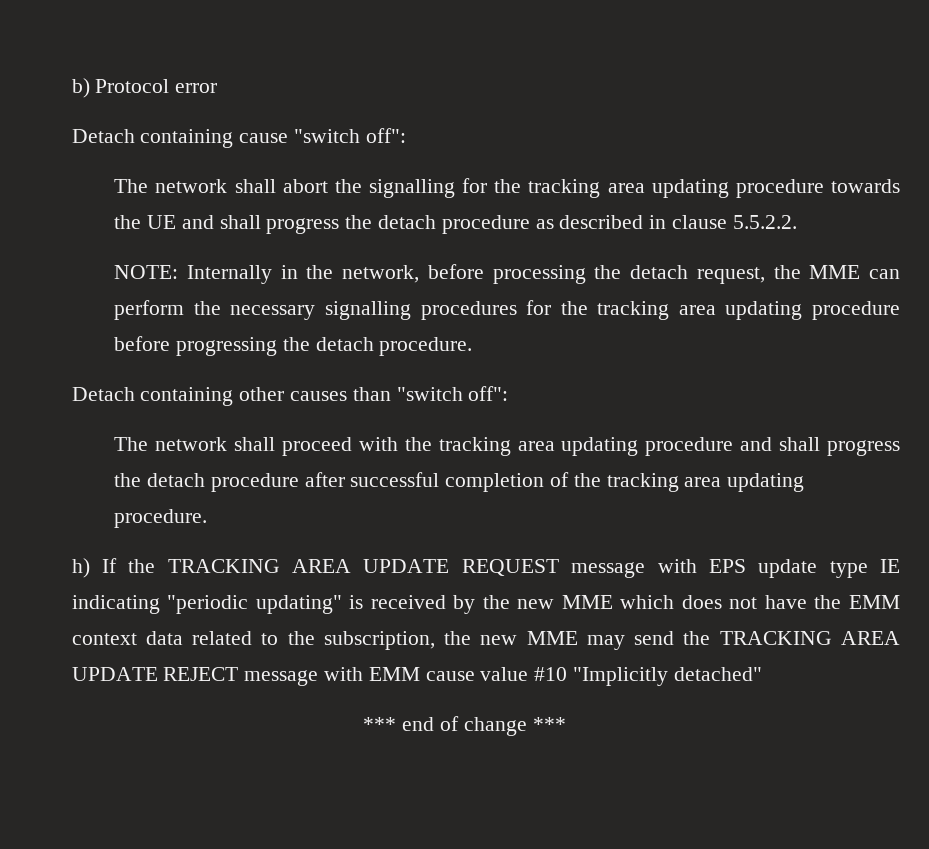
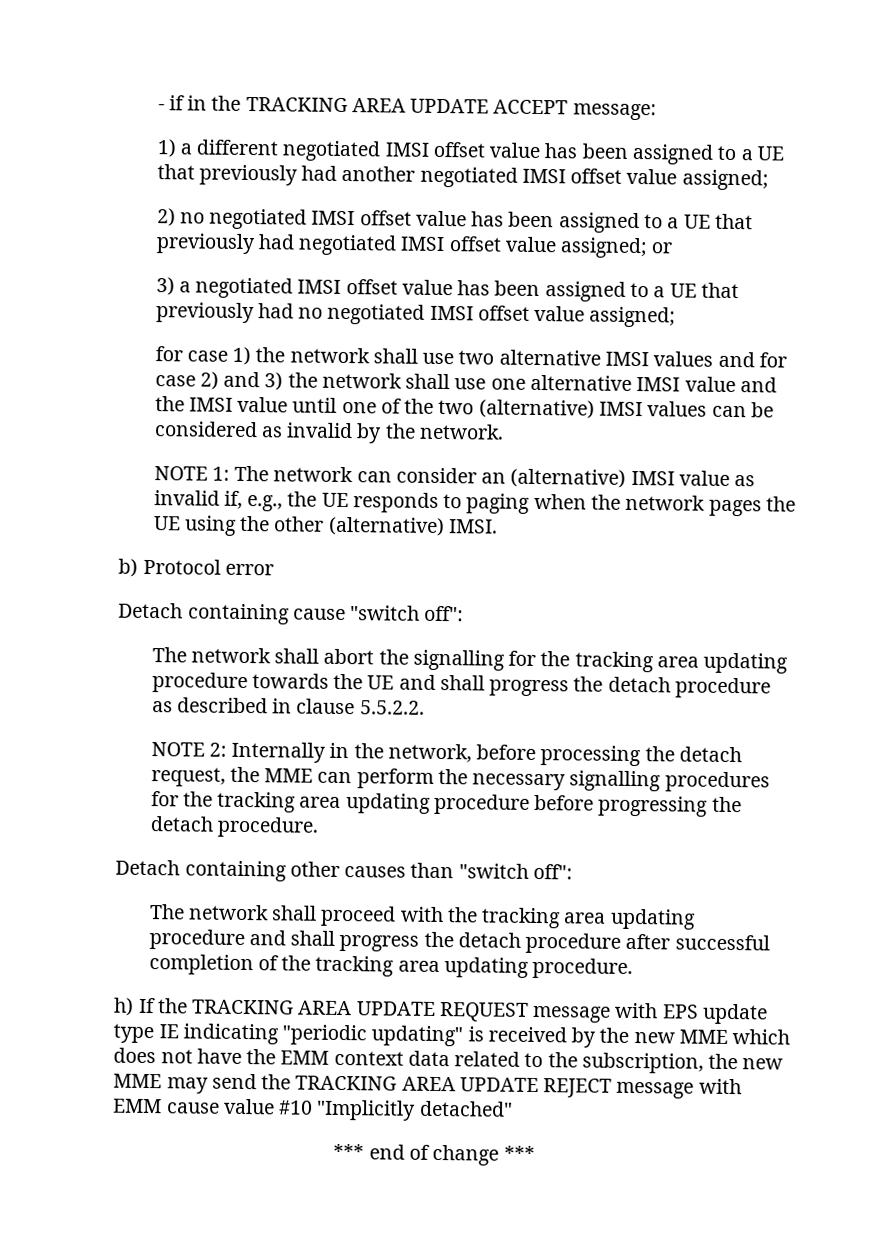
+ - if in the TRACKING AREA UPDATE ACCEPT message:
+ 1) a different negotiated IMSI offset value has been assigned to a UE that previously had another negotiated IMSI offset value assigned;
+ 2) no negotiated IMSI offset value has been assigned to a UE that previously had negotiated IMSI offset value assigned; or
+ 3) a negotiated IMSI offset value has been assigned to a UE that previously had no negotiated IMSI offset value assigned;
+ for case 1) the network shall use two alternative IMSI values and for case 2) and 3) the network shall use one alternative IMSI value and the IMSI value until one of the two (alternative) IMSI values can be considered as invalid by the network.
+ NOTE 1: The network can consider an (alternative) IMSI value as invalid if, e.g., the UE responds to paging when the network pages the UE using the other (alternative) IMSI.
- NOTE: Internally in the network, before processing the detach request, the MME can perform the necessary signalling procedures for the tracking area updating procedure before progressing the detach procedure.
+ NOTE 2: Internally in the network, before processing the detach request, the MME can perform the necessary signalling procedures for the tracking area updating procedure before progressing the detach procedure.

